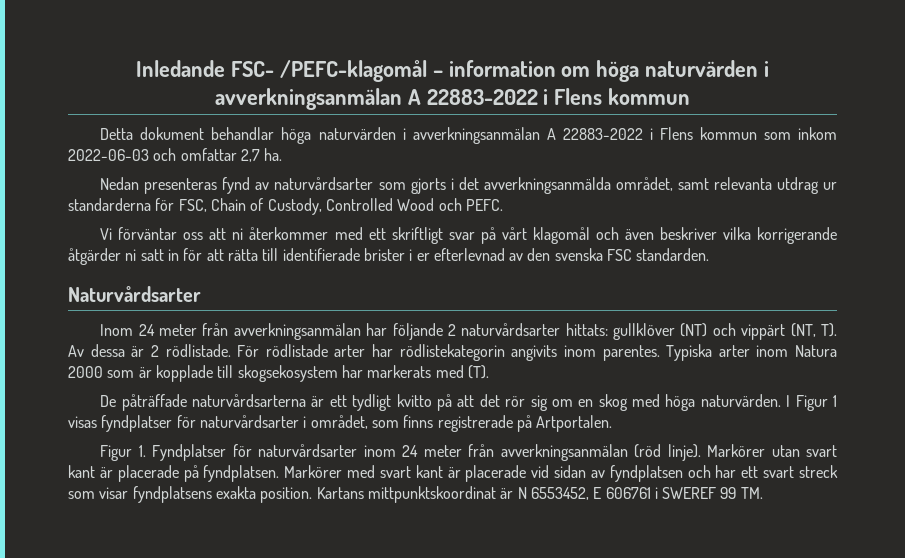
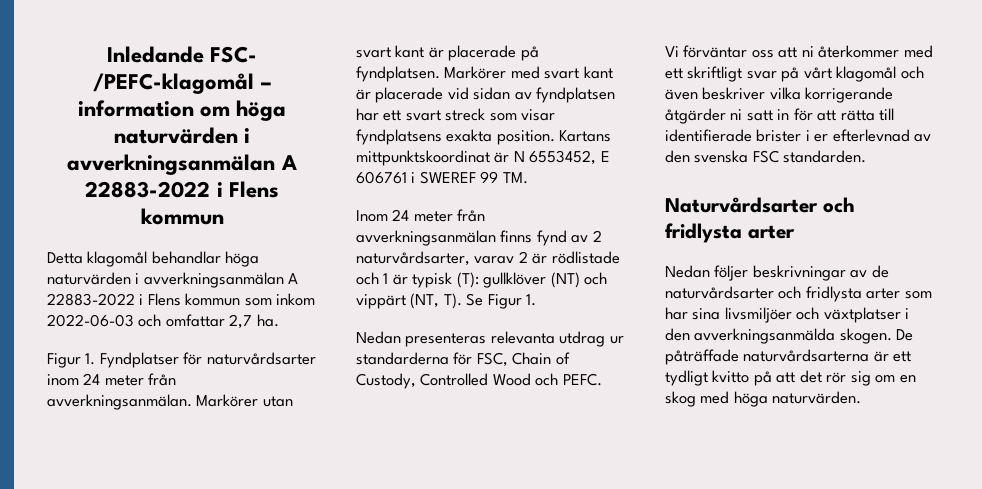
- Detta dokument behandlar höga naturvärden i avverkningsanmälan A 22883-2022 i Flens kommun som inkom 2022-06-03 och omfattar 2,7 ha.
+ Detta klagomål behandlar höga naturvärden i avverkningsanmälan A 22883-2022 i Flens kommun som inkom 2022-06-03 och omfattar 2,7 ha.
- Nedan presenteras fynd av naturvårdsarter som gjorts i det avverkningsanmälda området, samt relevanta utdrag ur standarderna för FSC, Chain of Custody, Controlled Wood och PEFC.
+ Figur 1. Fyndplatser för naturvårdsarter inom 24 meter från avverkningsanmälan. Markörer utan svart kant är placerade på fyndplatsen. Markörer med svart kant är placerade vid sidan av fyndplatsen har ett svart streck som visar fyndplatsens exakta position. Kartans mittpunktskoordinat är N 6553452, E 606761 i SWEREF 99 TM.
+ Inom 24 meter från avverkningsanmälan finns fynd av 2 naturvårdsarter, varav 2 är rödlistade och 1 är typisk (T): gullklöver (NT) och vippärt (NT, T). Se Figur 1.
+ Nedan presenteras relevanta utdrag ur standarderna för FSC, Chain of Custody, Controlled Wood och PEFC.
- Naturvårdsarter
- Inom 24 meter från avverkningsanmälan har följande 2 naturvårdsarter hittats: gullklöver (NT) och vippärt (NT, T). Av dessa är 2 rödlistade. För rödlistade arter har rödlistekategorin angivits inom parentes. Typiska arter inom Natura 2000 som är kopplade till skogsekosystem har markerats med (T).
- De påträffade naturvårdsarterna är ett tydligt kvitto på att det rör sig om en skog med höga naturvärden. I Figur 1 visas fyndplatser för naturvårdsarter i området, som finns registrerade på Artportalen.
- Figur 1. Fyndplatser för naturvårdsarter inom 24 meter från avverkningsanmälan (röd linje). Markörer utan svart kant är placerade på fyndplatsen. Markörer med svart kant är placerade vid sidan av fyndplatsen och har ett svart streck som visar fyndplatsens exakta position. Kartans mittpunktskoordinat är N 6553452, E 606761 i SWEREF 99 TM.
+ Naturvårdsarter och fridlysta arter
+ Nedan följer beskrivningar av de naturvårdsarter och fridlysta arter som har sina livsmiljöer och växtplatser i den avverkningsanmälda skogen. De påträffade naturvårdsarterna är ett tydligt kvitto på att det rör sig om en skog med höga naturvärden.

